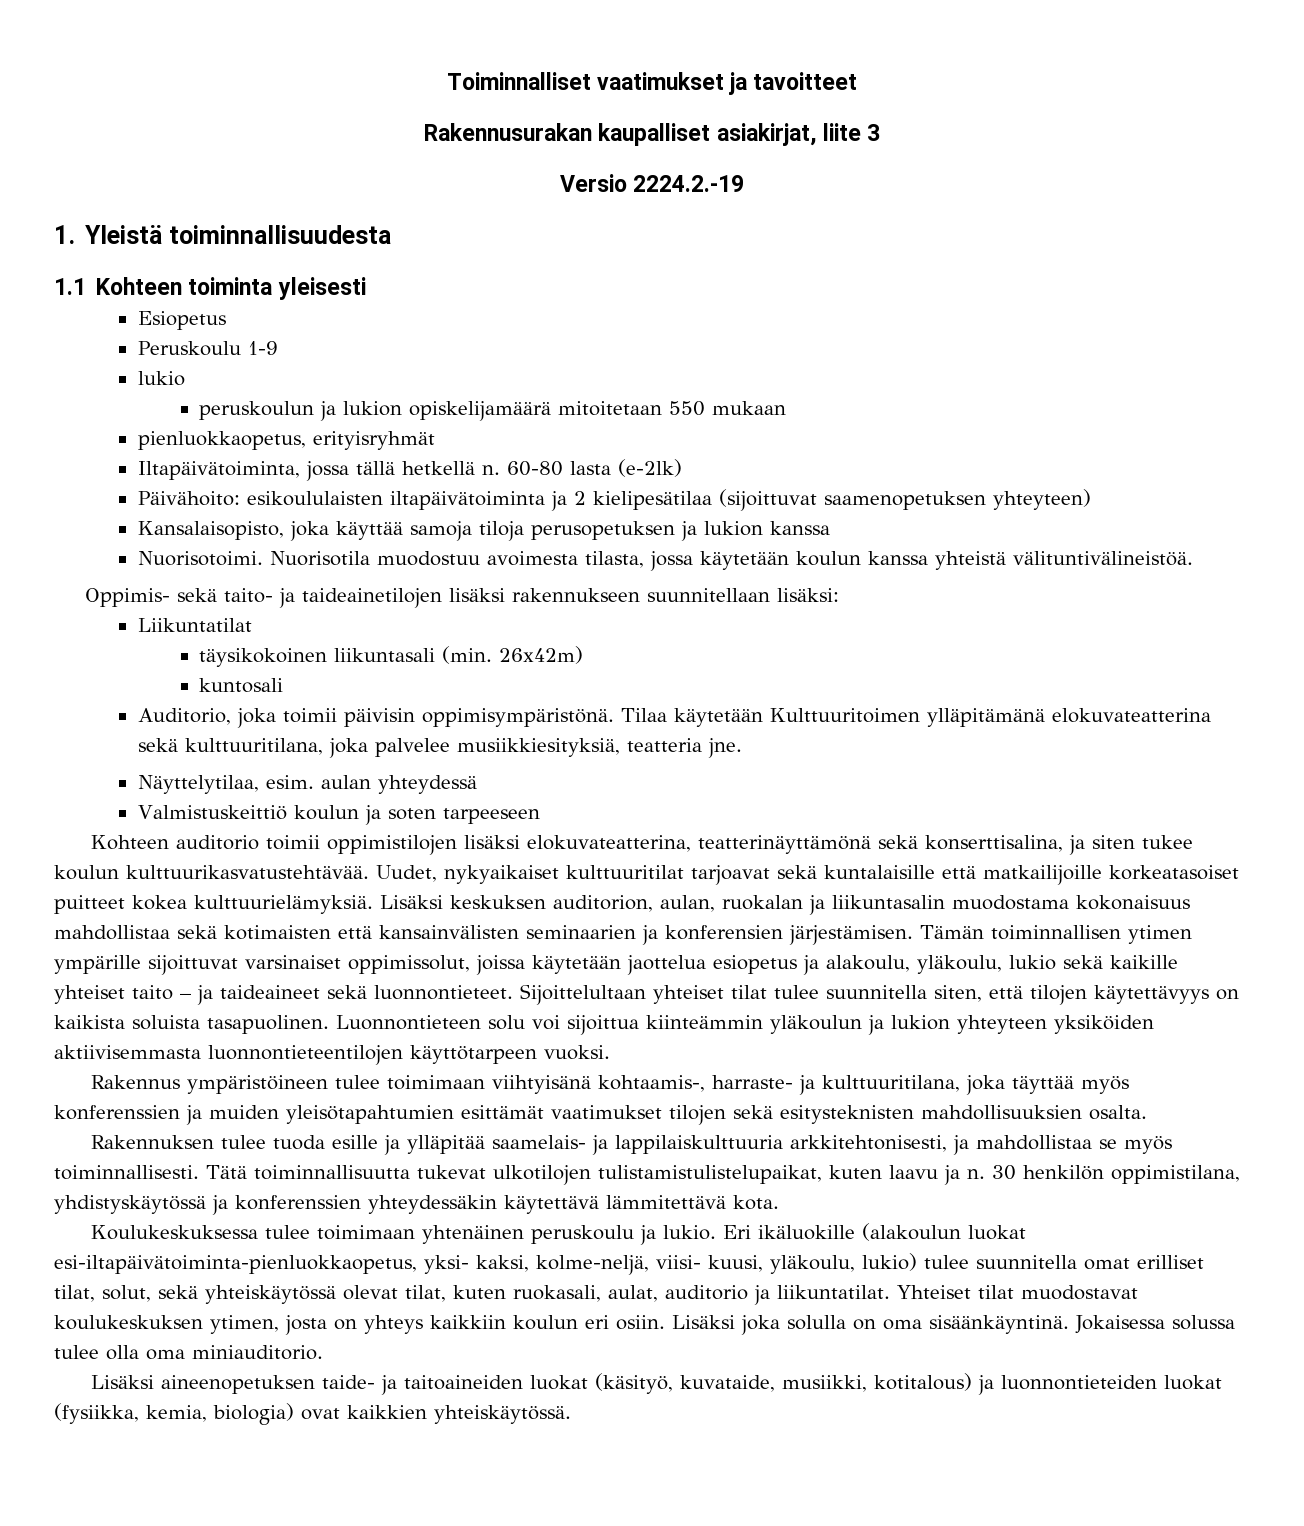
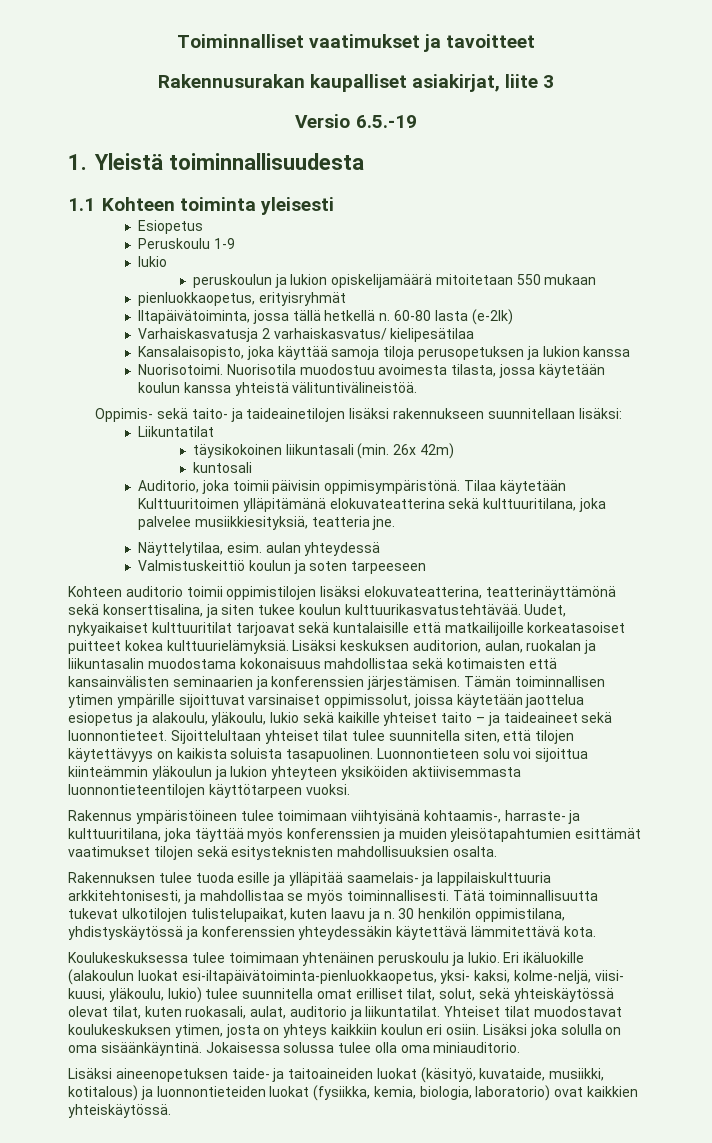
- Versio 2224.2.-19
+ Versio 6.5.-19
- Päivähoito: esikoululaisten iltapäivätoiminta ja 2 kielipesätilaa (sijoittuvat saamenopetuksen yhteyteen)
+ Varhaiskasvatusja 2 varhaiskasvatus/ kielipesätilaa
- täysikokoinen liikuntasali (min. 26x42m)
+ täysikokoinen liikuntasali (min. 26x 42m)
- Lisäksi keskuksen auditorion, aulan, ruokalan ja liikuntasalin muodostama kokonaisuus mahdollistaa sekä kotimaisten että kansainvälisten seminaarien ja konferensien järjestämisen.
+ Lisäksi keskuksen auditorion, aulan, ruokalan ja liikuntasalin muodostama kokonaisuus mahdollistaa sekä kotimaisten että kansainvälisten seminaarien ja konferenssien järjestämisen.
- Tätä toiminnallisuutta tukevat ulkotilojen tulistamistulistelupaikat, kuten laavu ja n.
+ Tätä toiminnallisuutta tukevat ulkotilojen tulistelupaikat, kuten laavu ja n.
- Lisäksi aineenopetuksen taide- ja taitoaineiden luokat (käsityö, kuvataide, musiikki, kotitalous) ja luonnontieteiden luokat (fysiikka, kemia, biologia) ovat kaikkien yhteiskäytössä.
+ Lisäksi aineenopetuksen taide- ja taitoaineiden luokat (käsityö, kuvataide, musiikki, kotitalous) ja luonnontieteiden luokat (fysiikka, kemia, biologia, laboratorio) ovat kaikkien yhteiskäytössä.

